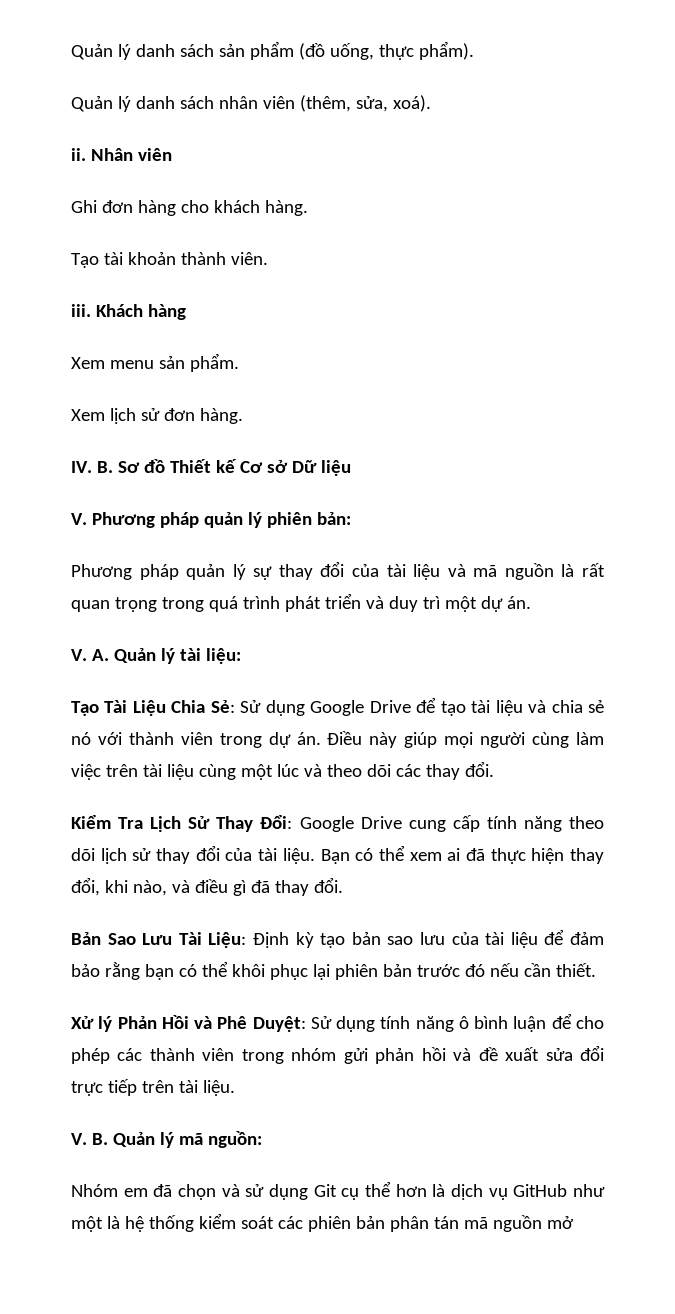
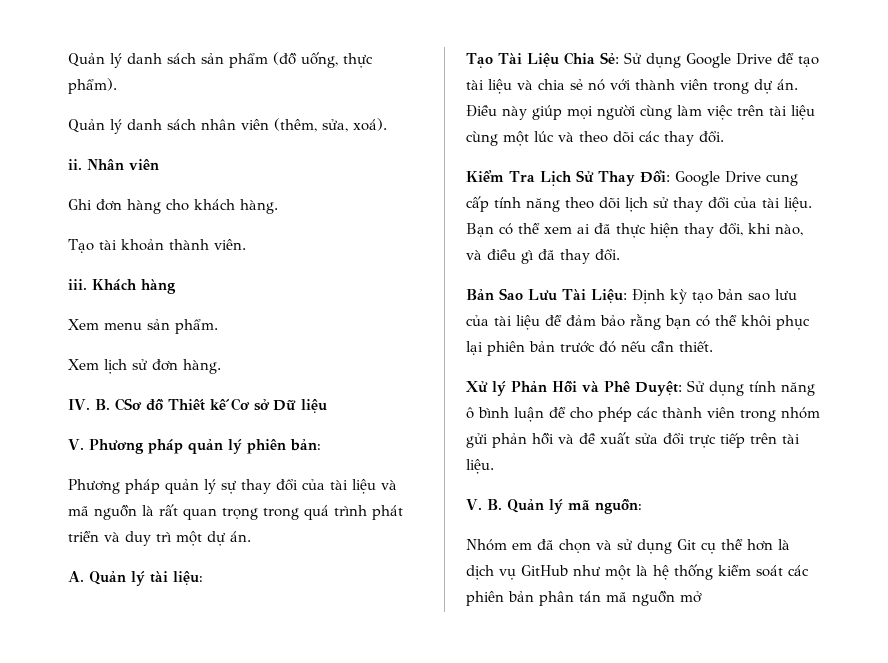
- IV. B. Sơ đồ Thiết kế Cơ sở Dữ liệu
+ IV. B. CSơ đồ Thiết kế Cơ sở Dữ liệu
- V. A. Quản lý tài liệu:
+ A. Quản lý tài liệu:

